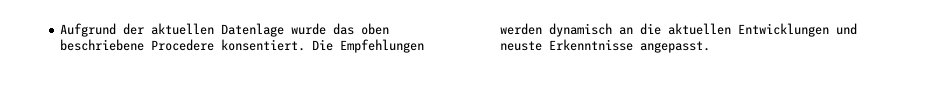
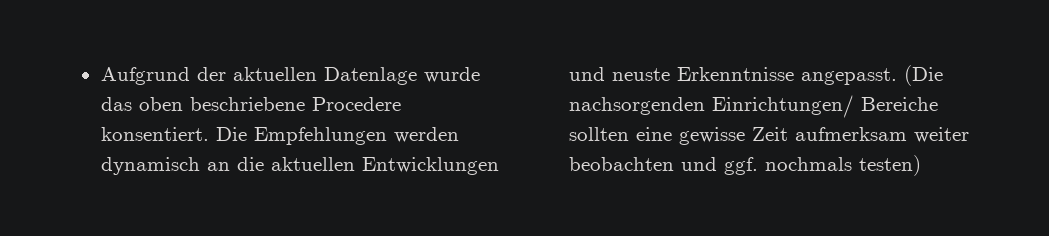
+ (Die nachsorgenden Einrichtungen/ Bereiche sollten eine gewisse Zeit aufmerksam weiter beobachten und ggf. nochmals testen)

